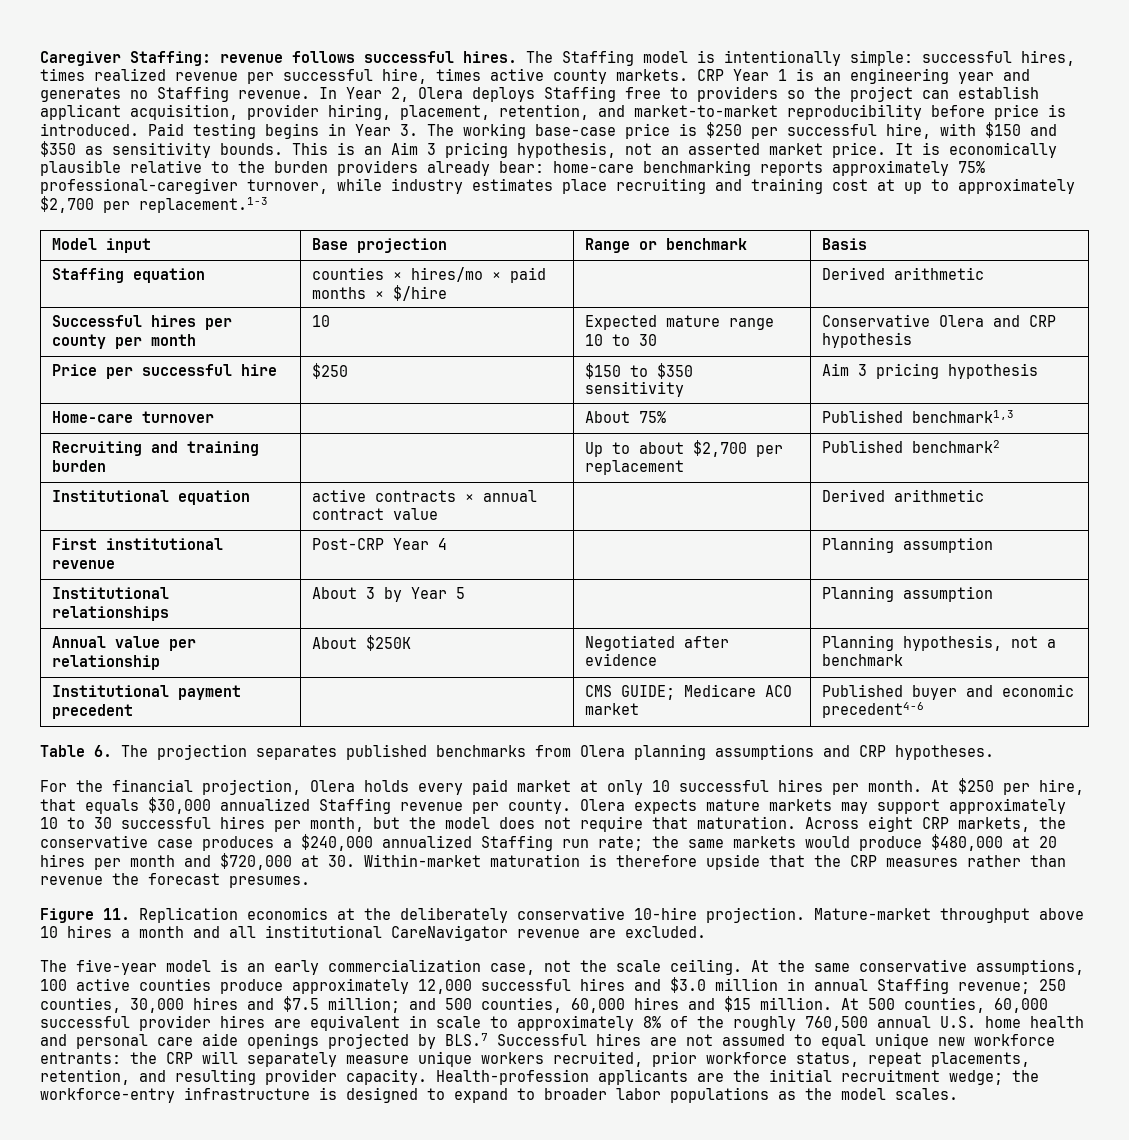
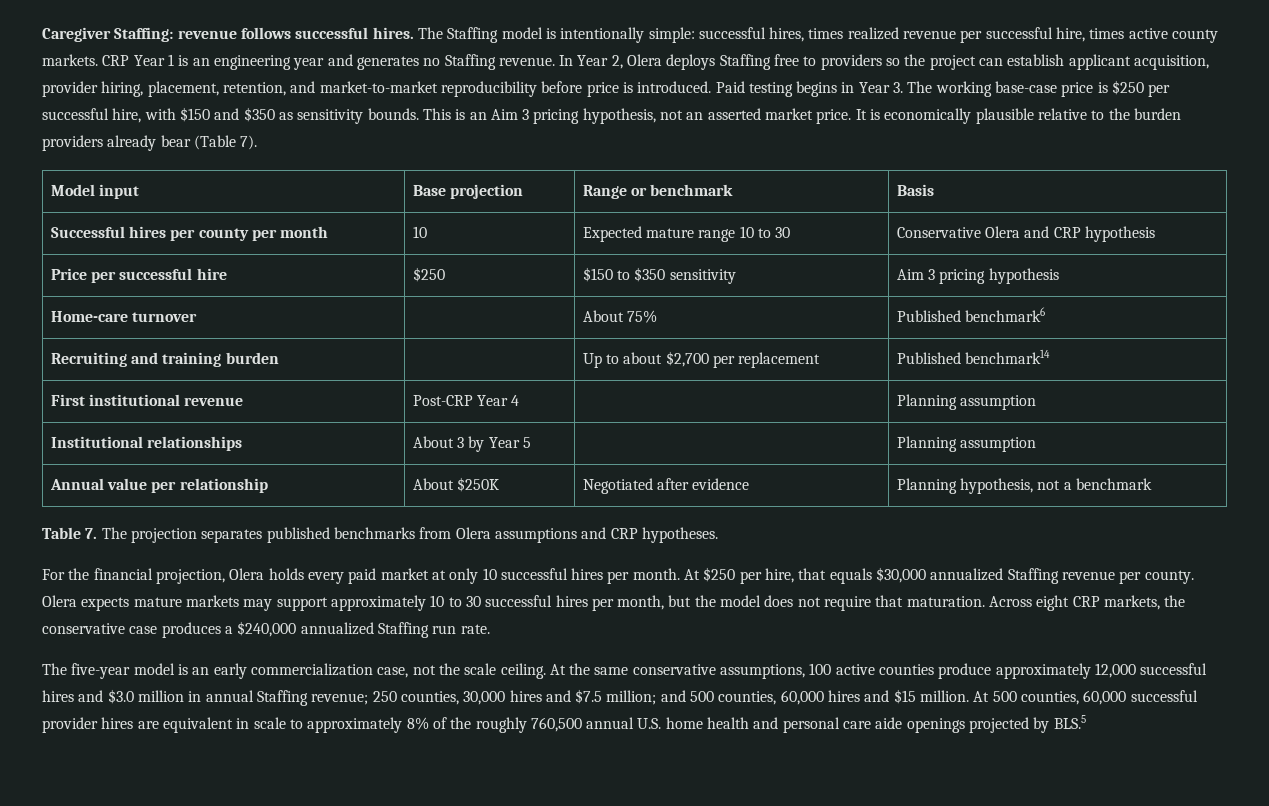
- It is economically plausible relative to the burden providers already bear: home-care benchmarking reports approximately 75% professional-caregiver turnover, while industry estimates place recruiting and training cost at up to approximately $2,700 per replacement.1-3
+ It is economically plausible relative to the burden providers already bear (Table 7).
- Staffing equation | counties × hires/mo × paid months × $/hire | | Derived arithmetic
- Home-care turnover | | About 75% | Published benchmark1,3
+ Home-care turnover | | About 75% | Published benchmark6
- Recruiting and training burden | | Up to about $2,700 per replacement | Published benchmark2
- Institutional equation | active contracts × annual contract value | | Derived arithmetic
+ Recruiting and training burden | | Up to about $2,700 per replacement | Published benchmark14
- Institutional payment precedent | | CMS GUIDE; Medicare ACO market | Published buyer and economic precedent4-6
- Table 6. The projection separates published benchmarks from Olera planning assumptions and CRP hypotheses.
+ Table 7. The projection separates published benchmarks from Olera assumptions and CRP hypotheses.
- Across eight CRP markets, the conservative case produces a $240,000 annualized Staffing run rate; the same markets would produce $480,000 at 20 hires per month and $720,000 at 30. Within-market maturation is therefore upside that the CRP measures rather than revenue the forecast presumes.
- Figure 11. Replication economics at the deliberately conservative 10-hire projection. Mature-market throughput above 10 hires a month and all institutional CareNavigator revenue are excluded.
+ Across eight CRP markets, the conservative case produces a $240,000 annualized Staffing run rate.
- At 500 counties, 60,000 successful provider hires are equivalent in scale to approximately 8% of the roughly 760,500 annual U.S. home health and personal care aide openings projected by BLS.7 Successful hires are not assumed to equal unique new workforce entrants: the CRP will separately measure unique workers recruited, prior workforce status, repeat placements, retention, and resulting provider capacity. Health-profession applicants are the initial recruitment wedge; the workforce-entry infrastructure is designed to expand to broader labor populations as the model scales.
+ At 500 counties, 60,000 successful provider hires are equivalent in scale to approximately 8% of the roughly 760,500 annual U.S. home health and personal care aide openings projected by BLS.5

